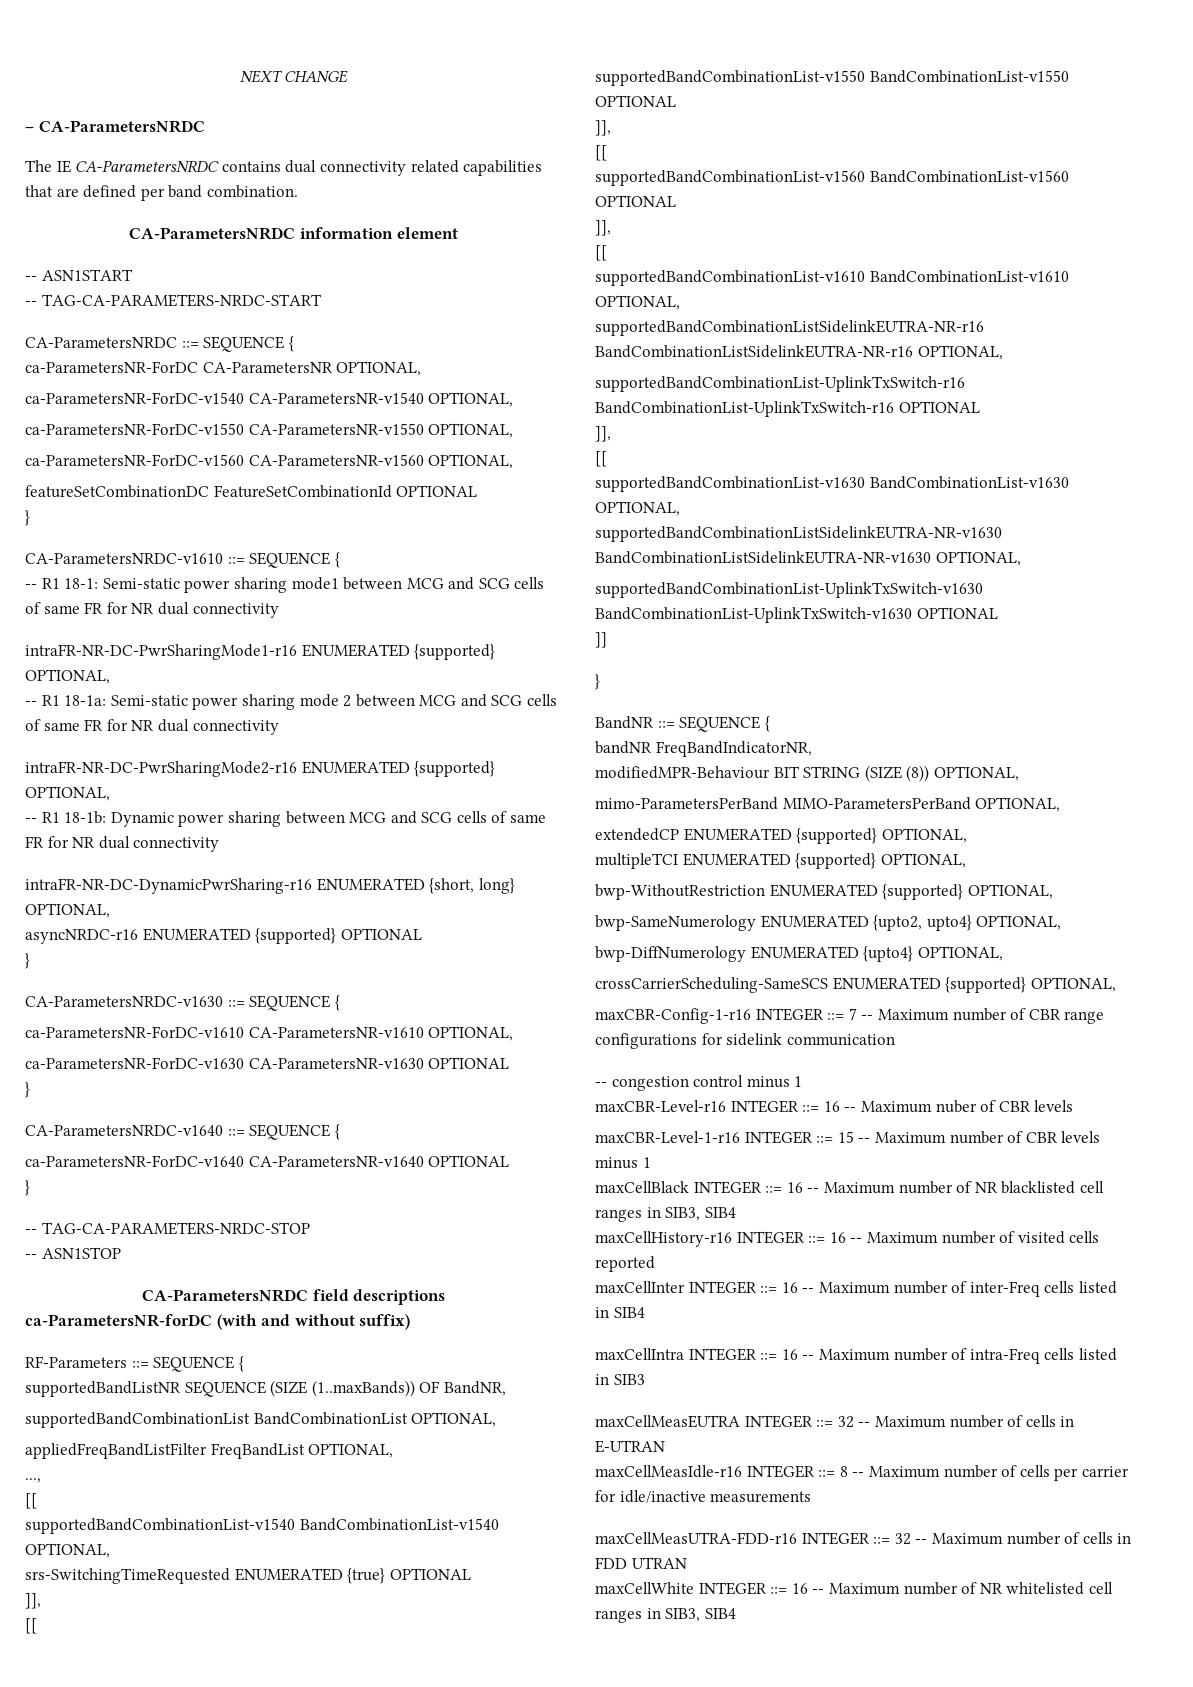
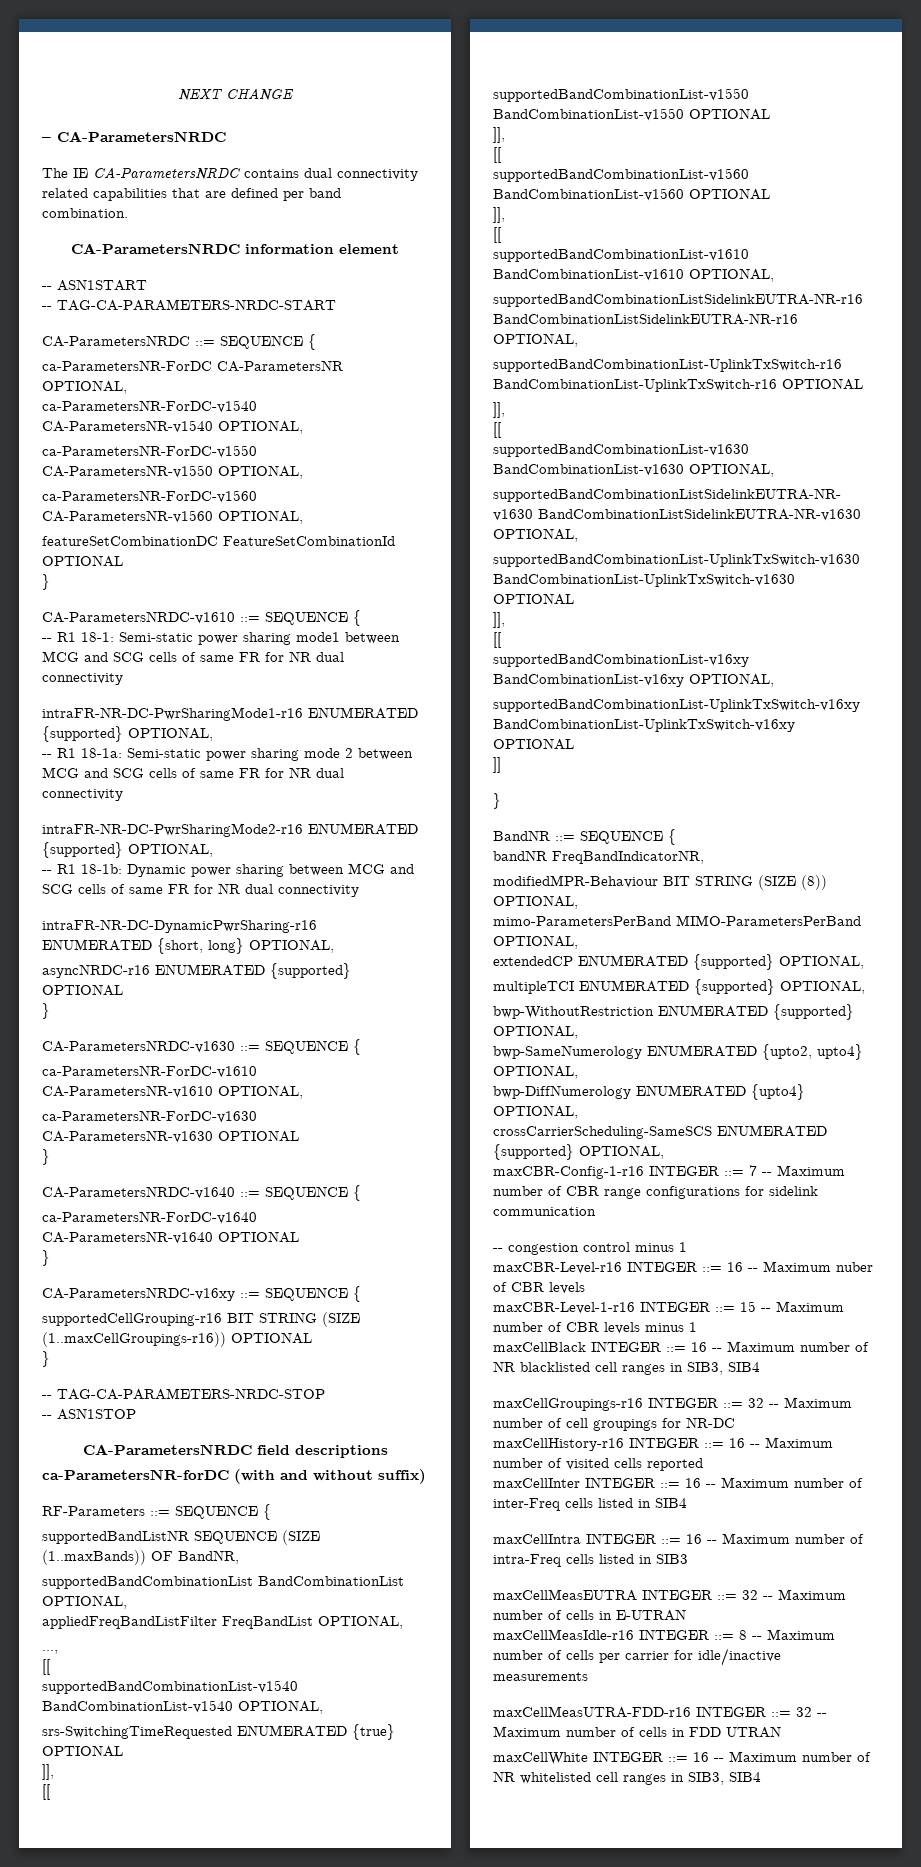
+ CA-ParametersNRDC-v16xy ::= SEQUENCE {
+ supportedCellGrouping-r16 BIT STRING (SIZE (1..maxCellGroupings-r16)) OPTIONAL
+ }
  supportedBandCombinationList-UplinkTxSwitch-v1630 BandCombinationList-UplinkTxSwitch-v1630 OPTIONAL
+ ]],
+ [[
+ supportedBandCombinationList-v16xy BandCombinationList-v16xy OPTIONAL,
+ supportedBandCombinationList-UplinkTxSwitch-v16xy BandCombinationList-UplinkTxSwitch-v16xy OPTIONAL
+ maxCellGroupings-r16 INTEGER ::= 32 -- Maximum number of cell groupings for NR-DC

